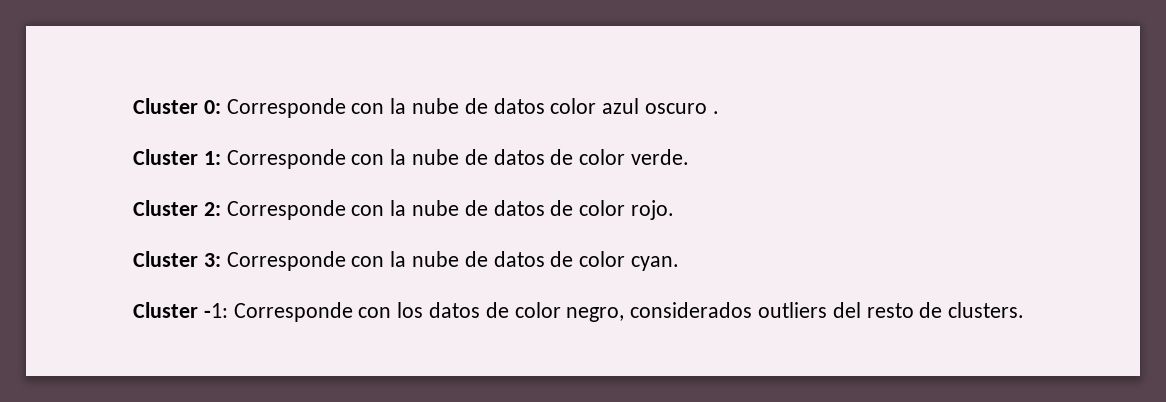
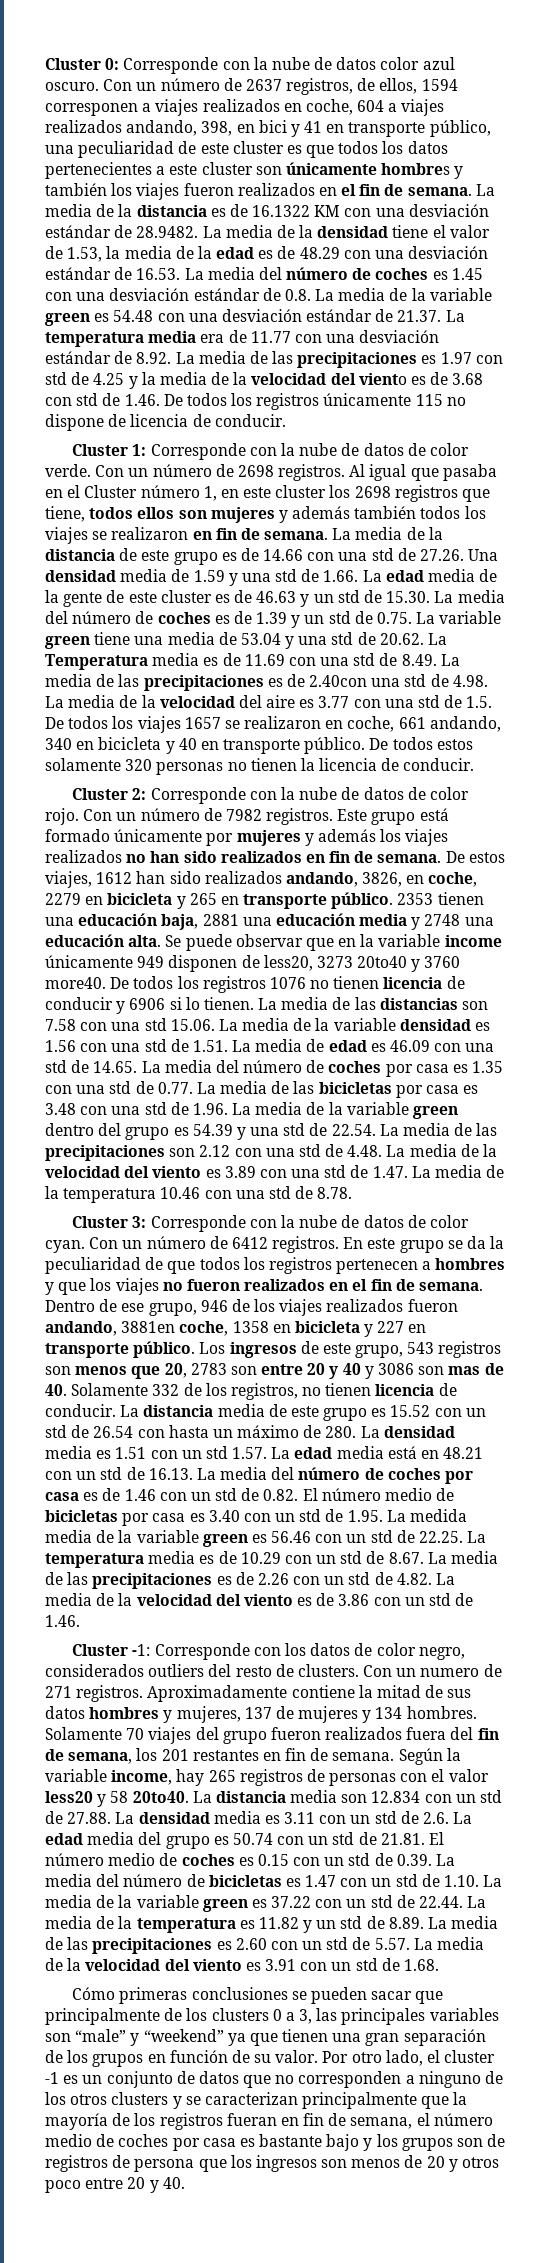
- Cluster 0: Corresponde con la nube de datos color azul oscuro .
+ Cluster 0: Corresponde con la nube de datos color azul oscuro. Con un número de 2637 registros, de ellos, 1594 corresponen a viajes realizados en coche, 604 a viajes realizados andando, 398, en bici y 41 en transporte público, una peculiaridad de este cluster es que todos los datos pertenecientes a este cluster son únicamente hombres y también los viajes fueron realizados en el fin de semana. La media de la distancia es de 16.1322 KM con una desviación estándar de 28.9482. La media de la densidad tiene el valor de 1.53, la media de la edad es de 48.29 con una desviación estándar de 16.53. La media del número de coches es 1.45 con una desviación estándar de 0.8. La media de la variable green es 54.48 con una desviación estándar de 21.37. La temperatura media era de 11.77 con una desviación estándar de 8.92. La media de las precipitaciones es 1.97 con std de 4.25 y la media de la velocidad del viento es de 3.68 con std de 1.46. De todos los registros únicamente 115 no dispone de licencia de conducir.
+ Con un número de 2698 registros. Al igual que pasaba en el Cluster número 1, en este cluster los 2698 registros que tiene, todos ellos son mujeres y además también todos los viajes se realizaron en fin de semana. La media de la distancia de este grupo es de 14.66 con una std de 27.26. Una densidad media de 1.59 y una std de 1.66. La edad media de la gente de este cluster es de 46.63 y un std de 15.30. La media del número de coches es de 1.39 y un std de 0.75. La variable green tiene una media de 53.04 y una std de 20.62. La Temperatura media es de 11.69 con una std de 8.49. La media de las precipitaciones es de 2.40con una std de 4.98. La media de la velocidad del aire es 3.77 con una std de 1.5. De todos los viajes 1657 se realizaron en coche, 661 andando, 340 en bicicleta y 40 en transporte público. De todos estos solamente 320 personas no tienen la licencia de conducir.
+ Con un número de 7982 registros. Este grupo está formado únicamente por mujeres y además los viajes realizados no han sido realizados en fin de semana. De estos viajes, 1612 han sido realizados andando, 3826, en coche, 2279 en bicicleta y 265 en transporte público. 2353 tienen una educación baja, 2881 una educación media y 2748 una educación alta. Se puede observar que en la variable income únicamente 949 disponen de less20, 3273 20to40 y 3760 more40. De todos los registros 1076 no tienen licencia de conducir y 6906 si lo tienen. La media de las distancias son 7.58 con una std 15.06. La media de la variable densidad es 1.56 con una std de 1.51. La media de edad es 46.09 con una std de 14.65. La media del número de coches por casa es 1.35 con una std de 0.77. La media de las bicicletas por casa es 3.48 con una std de 1.96. La media de la variable green dentro del grupo es 54.39 y una std de 22.54. La media de las precipitaciones son 2.12 con una std de 4.48. La media de la velocidad del viento es 3.89 con una std de 1.47. La media de la temperatura 10.46 con una std de 8.78.
+ Con un número de 6412 registros. En este grupo se da la peculiaridad de que todos los registros pertenecen a hombres y que los viajes no fueron realizados en el fin de semana. Dentro de ese grupo, 946 de los viajes realizados fueron andando, 3881en coche, 1358 en bicicleta y 227 en transporte público. Los ingresos de este grupo, 543 registros son menos que 20, 2783 son entre 20 y 40 y 3086 son mas de 40. Solamente 332 de los registros, no tienen licencia de conducir. La distancia media de este grupo es 15.52 con un std de 26.54 con hasta un máximo de 280. La densidad media es 1.51 con un std 1.57. La edad media está en 48.21 con un std de 16.13. La media del número de coches por casa es de 1.46 con un std de 0.82. El número medio de bicicletas por casa es 3.40 con un std de 1.95. La medida media de la variable green es 56.46 con un std de 22.25. La temperatura media es de 10.29 con un std de 8.67. La media de las precipitaciones es de 2.26 con un std de 4.82. La media de la velocidad del viento es de 3.86 con un std de 1.46.
+ Con un numero de 271 registros. Aproximadamente contiene la mitad de sus datos hombres y mujeres, 137 de mujeres y 134 hombres. Solamente 70 viajes del grupo fueron realizados fuera del fin de semana, los 201 restantes en fin de semana. Según la variable income, hay 265 registros de personas con el valor less20 y 58 20to40. La distancia media son 12.834 con un std de 27.88. La densidad media es 3.11 con un std de 2.6. La edad media del grupo es 50.74 con un std de 21.81. El número medio de coches es 0.15 con un std de 0.39. La media del número de bicicletas es 1.47 con un std de 1.10. La media de la variable green es 37.22 con un std de 22.44. La media de la temperatura es 11.82 y un std de 8.89. La media de las precipitaciones es 2.60 con un std de 5.57. La media de la velocidad del viento es 3.91 con un std de 1.68.
+ Cómo primeras conclusiones se pueden sacar que principalmente de los clusters 0 a 3, las principales variables son “male” y “weekend” ya que tienen una gran separación de los grupos en función de su valor. Por otro lado, el cluster -1 es un conjunto de datos que no corresponden a ninguno de los otros clusters y se caracterizan principalmente que la mayoría de los registros fueran en fin de semana, el número medio de coches por casa es bastante bajo y los grupos son de registros de persona que los ingresos son menos de 20 y otros poco entre 20 y 40.

